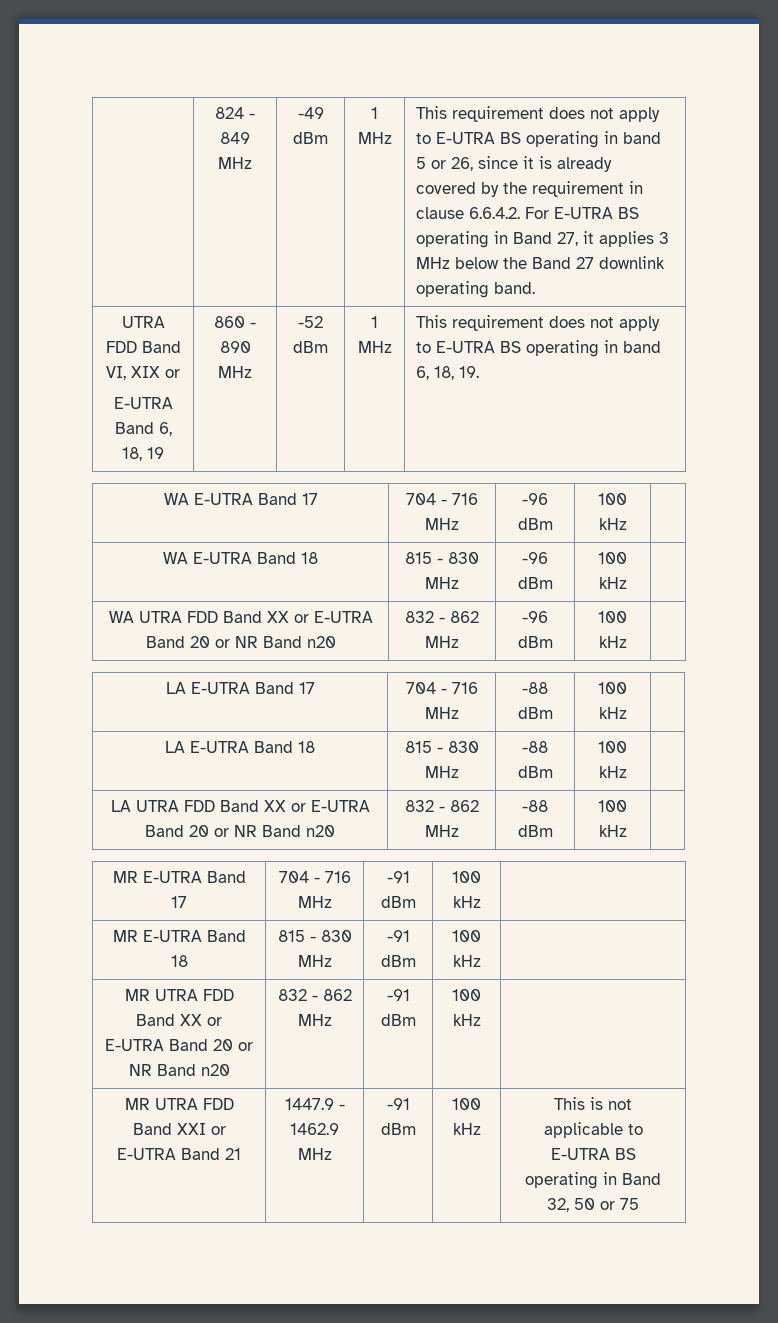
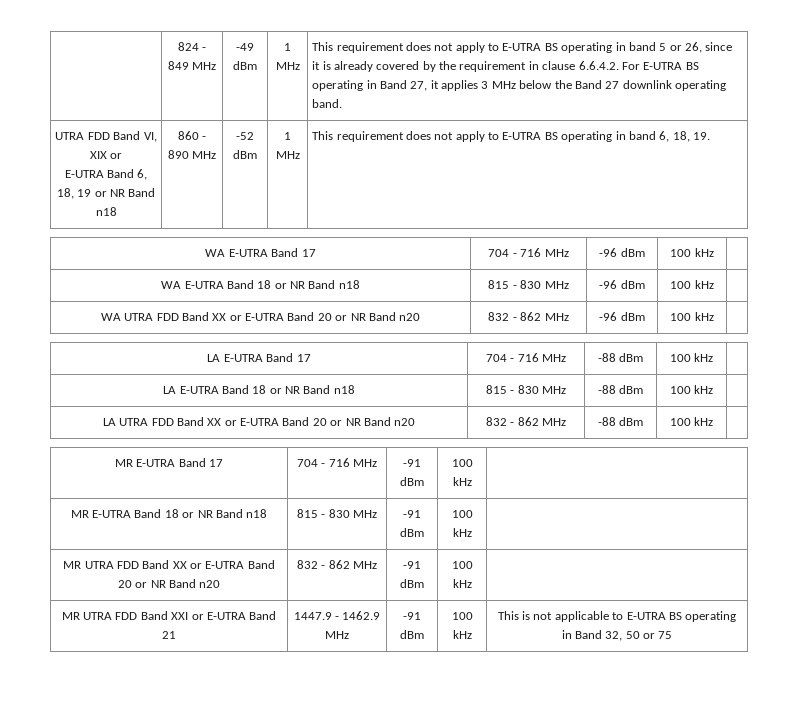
  UTRA FDD Band VI, XIX or
- E-UTRA Band 6, 18, 19 | 860 - 890 MHz | -52 dBm | 1 MHz | This requirement does not apply to E-UTRA BS operating in band 6, 18, 19.
+ E-UTRA Band 6, 18, 19 or NR Band n18 | 860 - 890 MHz | -52 dBm | 1 MHz | This requirement does not apply to E-UTRA BS operating in band 6, 18, 19.
- WA E-UTRA Band 18 | 815 - 830 MHz | -96 dBm | 100 kHz |
+ WA E-UTRA Band 18 or NR Band n18 | 815 - 830 MHz | -96 dBm | 100 kHz |
- LA E-UTRA Band 18 | 815 - 830 MHz | -88 dBm | 100 kHz |
+ LA E-UTRA Band 18 or NR Band n18 | 815 - 830 MHz | -88 dBm | 100 kHz |
- MR E-UTRA Band 18 | 815 - 830 MHz | -91 dBm | 100 kHz |
+ MR E-UTRA Band 18 or NR Band n18 | 815 - 830 MHz | -91 dBm | 100 kHz |

